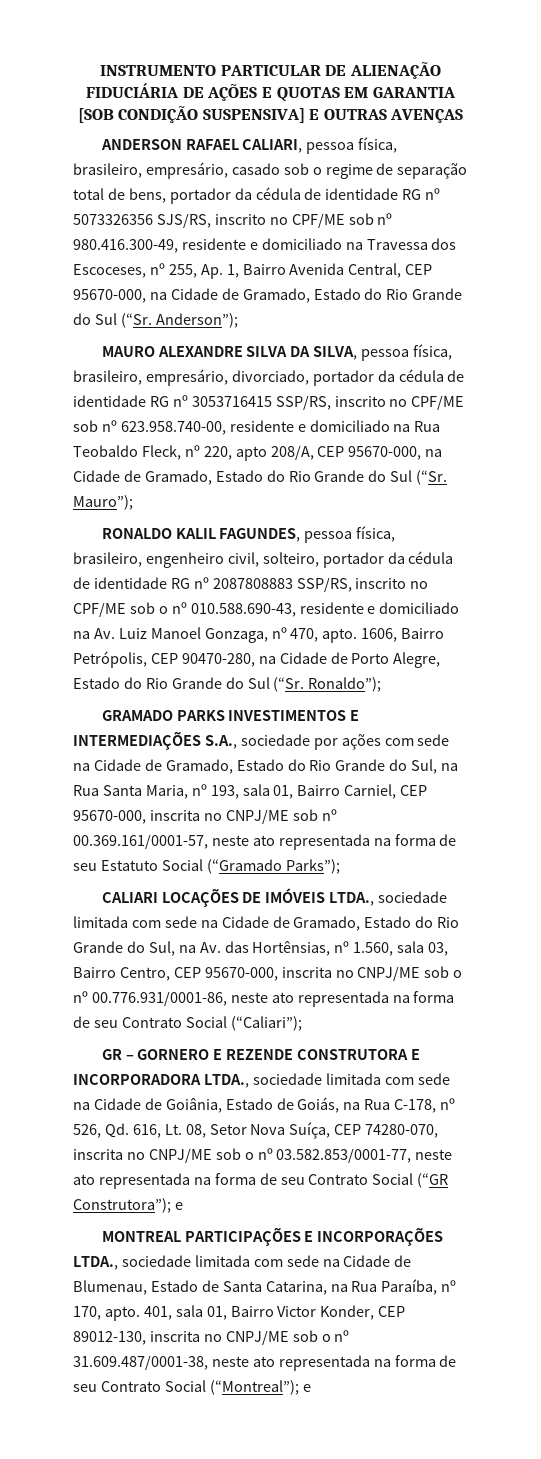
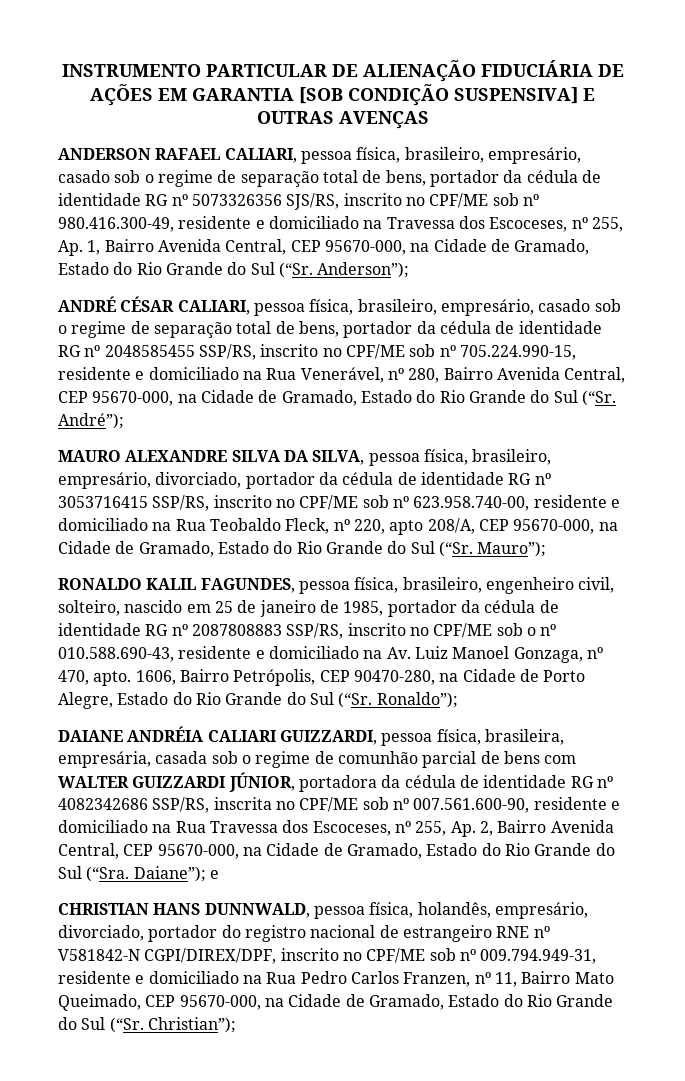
- INSTRUMENTO PARTICULAR DE ALIENAÇÃO FIDUCIÁRIA DE AÇÕES E QUOTAS EM GARANTIA [SOB CONDIÇÃO SUSPENSIVA] E OUTRAS AVENÇAS
+ INSTRUMENTO PARTICULAR DE ALIENAÇÃO FIDUCIÁRIA DE AÇÕES EM GARANTIA [SOB CONDIÇÃO SUSPENSIVA] E OUTRAS AVENÇAS
+ ANDRÉ CÉSAR CALIARI, pessoa física, brasileiro, empresário, casado sob o regime de separação total de bens, portador da cédula de identidade RG nº 2048585455 SSP/RS, inscrito no CPF/ME sob nº 705.224.990-15, residente e domiciliado na Rua Venerável, nº 280, Bairro Avenida Central, CEP 95670-000, na Cidade de Gramado, Estado do Rio Grande do Sul (“Sr. André”);
- RONALDO KALIL FAGUNDES, pessoa física, brasileiro, engenheiro civil, solteiro, portador da cédula de identidade RG nº 2087808883 SSP/RS, inscrito no CPF/ME sob o nº 010.588.690-43, residente e domiciliado na Av. Luiz Manoel Gonzaga, nº 470, apto.
+ RONALDO KALIL FAGUNDES, pessoa física, brasileiro, engenheiro civil, solteiro, nascido em 25 de janeiro de 1985, portador da cédula de identidade RG nº 2087808883 SSP/RS, inscrito no CPF/ME sob o nº 010.588.690-43, residente e domiciliado na Av. Luiz Manoel Gonzaga, nº 470, apto.
- GRAMADO PARKS INVESTIMENTOS E INTERMEDIAÇÕES S.A., sociedade por ações com sede na Cidade de Gramado, Estado do Rio Grande do Sul, na Rua Santa Maria, nº 193, sala 01, Bairro Carniel, CEP 95670-000, inscrita no CNPJ/ME sob nº 00.369.161/0001-57, neste ato representada na forma de seu Estatuto Social (“Gramado Parks”);
- CALIARI LOCAÇÕES DE IMÓVEIS LTDA., sociedade limitada com sede na Cidade de Gramado, Estado do Rio Grande do Sul, na Av. das Hortênsias, nº 1.560, sala 03, Bairro Centro, CEP 95670-000, inscrita no CNPJ/ME sob o nº 00.776.931/0001-86, neste ato representada na forma de seu Contrato Social (“Caliari”);
- GR – GORNERO E REZENDE CONSTRUTORA E INCORPORADORA LTDA., sociedade limitada com sede na Cidade de Goiânia, Estado de Goiás, na Rua C-178, nº 526, Qd. 616, Lt. 08, Setor Nova Suíça, CEP 74280-070, inscrita no CNPJ/ME sob o nº 03.582.853/0001-77, neste ato representada na forma de seu Contrato Social (“GR Construtora”); e
- MONTREAL PARTICIPAÇÕES E INCORPORAÇÕES LTDA., sociedade limitada com sede na Cidade de Blumenau, Estado de Santa Catarina, na Rua Paraíba, nº 170, apto. 401, sala 01, Bairro Victor Konder, CEP 89012-130, inscrita no CNPJ/ME sob o nº 31.609.487/0001-38, neste ato representada na forma de seu Contrato Social (“Montreal”); e
+ DAIANE ANDRÉIA CALIARI GUIZZARDI, pessoa física, brasileira, empresária, casada sob o regime de comunhão parcial de bens com WALTER GUIZZARDI JÚNIOR, portadora da cédula de identidade RG nº 4082342686 SSP/RS, inscrita no CPF/ME sob nº 007.561.600-90, residente e domiciliado na Rua Travessa dos Escoceses, nº 255, Ap. 2, Bairro Avenida Central, CEP 95670-000, na Cidade de Gramado, Estado do Rio Grande do Sul (“Sra. Daiane”); e
+ CHRISTIAN HANS DUNNWALD, pessoa física, holandês, empresário, divorciado, portador do registro nacional de estrangeiro RNE nº V581842-N CGPI/DIREX/DPF, inscrito no CPF/ME sob nº 009.794.949-31, residente e domiciliado na Rua Pedro Carlos Franzen, nº 11, Bairro Mato Queimado, CEP 95670-000, na Cidade de Gramado, Estado do Rio Grande do Sul (“Sr. Christian”);

